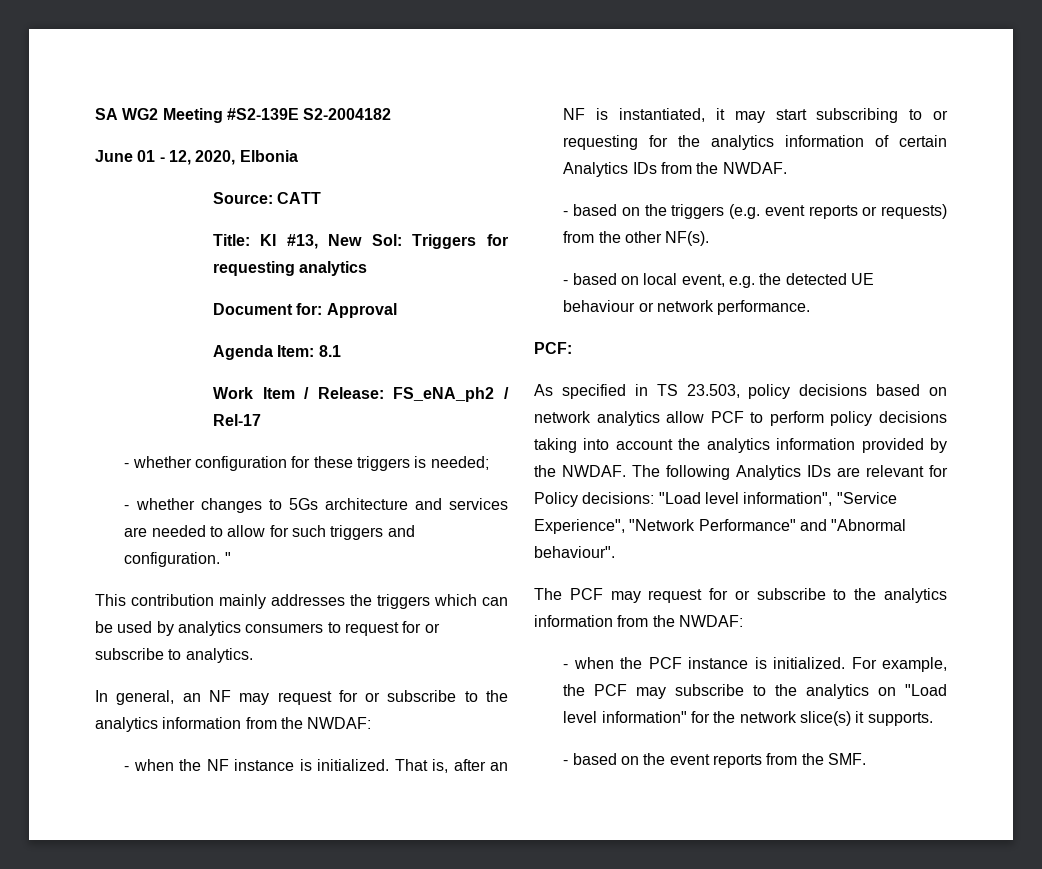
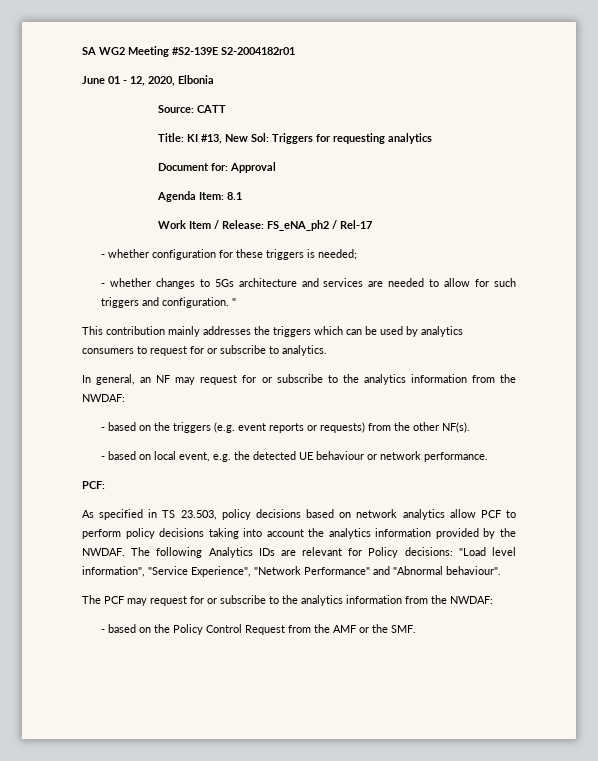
- SA WG2 Meeting #S2-139E S2-2004182
+ SA WG2 Meeting #S2-139E S2-2004182r01
- - when the NF instance is initialized. That is, after an NF is instantiated, it may start subscribing to or requesting for the analytics information of certain Analytics IDs from the NWDAF.
- - when the PCF instance is initialized. For example, the PCF may subscribe to the analytics on "Load level information" for the network slice(s) it supports.
- - based on the event reports from the SMF.
+ - based on the Policy Control Request from the AMF or the SMF.

